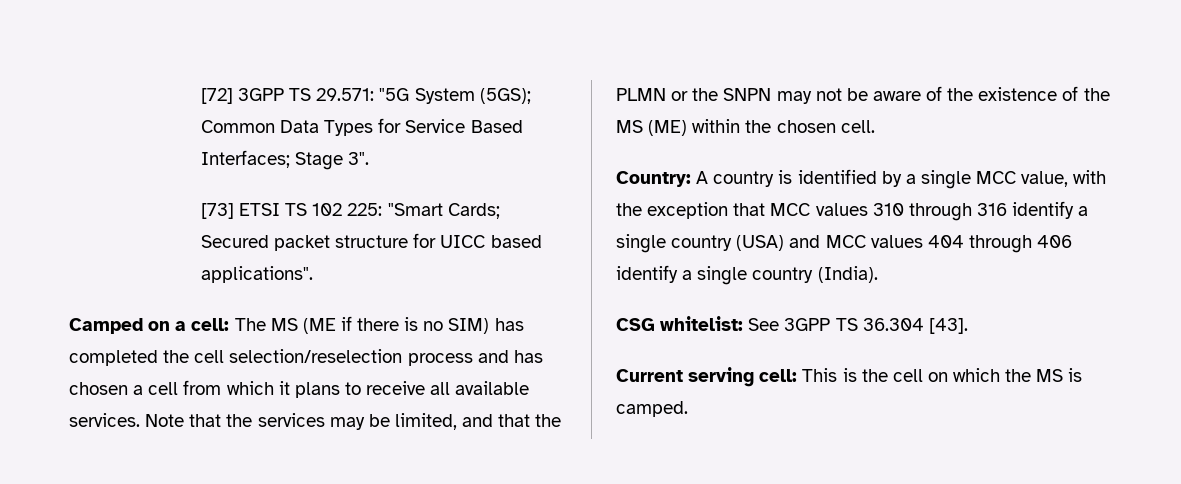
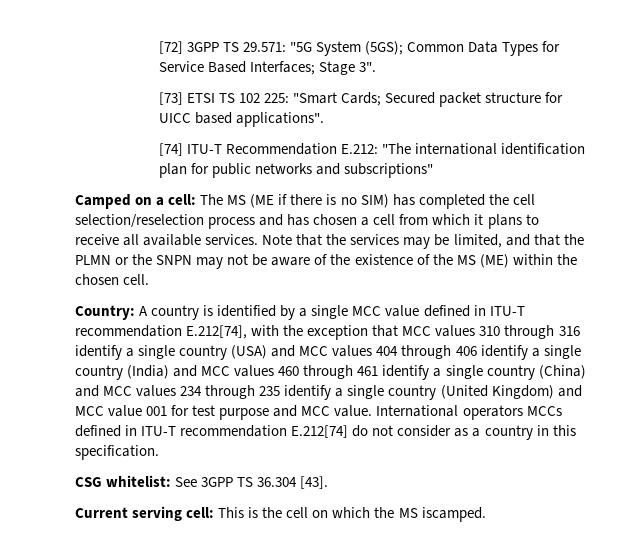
+ [74] ITU-T Recommendation E.212: "The international identification plan for public networks and subscriptions"
- Country: A country is identified by a single MCC value, with the exception that MCC values 310 through 316 identify a single country (USA) and MCC values 404 through 406 identify a single country (India).
+ Country: A country is identified by a single MCC value defined in ITU-T recommendation E.212[74], with the exception that MCC values 310 through 316 identify a single country (USA) and MCC values 404 through 406 identify a single country (India) and MCC values 460 through 461 identify a single country (China) and MCC values 234 through 235 identify a single country (United Kingdom) and MCC value 001 for test purpose and MCC value. International operators MCCs defined in ITU-T recommendation E.212[74] do not consider as a country in this specification.
- Current serving cell: This is the cell on which the MS is camped.
+ Current serving cell: This is the cell on which the MS iscamped.

